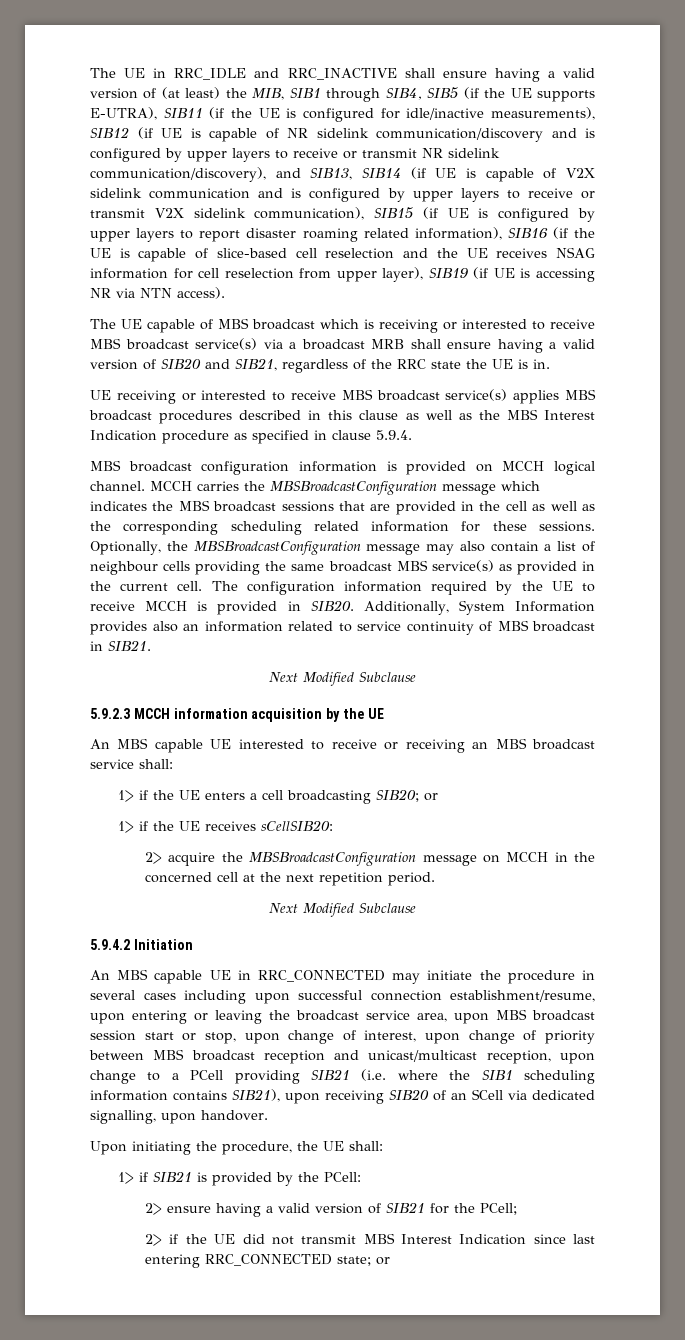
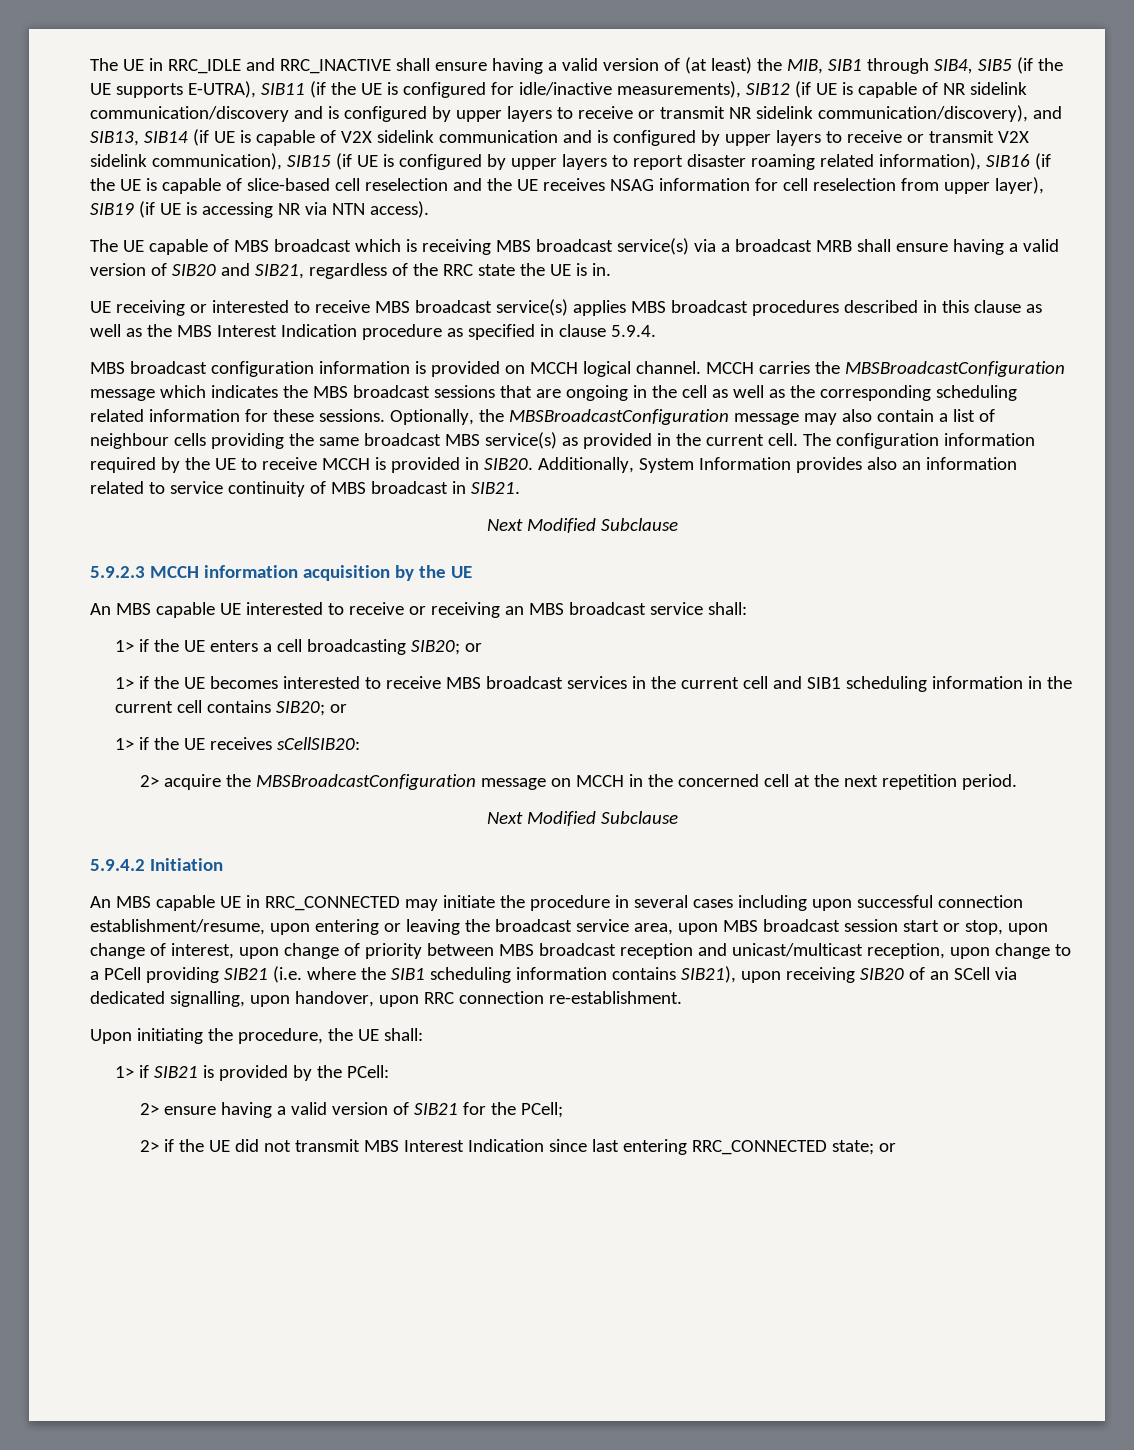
- The UE capable of MBS broadcast which is receiving or interested to receive MBS broadcast service(s) via a broadcast MRB shall ensure having a valid version of SIB20 and SIB21, regardless of the RRC state the UE is in.
+ The UE capable of MBS broadcast which is receiving MBS broadcast service(s) via a broadcast MRB shall ensure having a valid version of SIB20 and SIB21, regardless of the RRC state the UE is in.
- MCCH carries the MBSBroadcastConfiguration message which indicates the MBS broadcast sessions that are provided in the cell as well as the corresponding scheduling related information for these sessions.
+ MCCH carries the MBSBroadcastConfiguration message which indicates the MBS broadcast sessions that are ongoing in the cell as well as the corresponding scheduling related information for these sessions.
+ 1> if the UE becomes interested to receive MBS broadcast services in the current cell and SIB1 scheduling information in the current cell contains SIB20; or
- An MBS capable UE in RRC_CONNECTED may initiate the procedure in several cases including upon successful connection establishment/resume, upon entering or leaving the broadcast service area, upon MBS broadcast session start or stop, upon change of interest, upon change of priority between MBS broadcast reception and unicast/multicast reception, upon change to a PCell providing SIB21 (i.e. where the SIB1 scheduling information contains SIB21), upon receiving SIB20 of an SCell via dedicated signalling, upon handover.
+ An MBS capable UE in RRC_CONNECTED may initiate the procedure in several cases including upon successful connection establishment/resume, upon entering or leaving the broadcast service area, upon MBS broadcast session start or stop, upon change of interest, upon change of priority between MBS broadcast reception and unicast/multicast reception, upon change to a PCell providing SIB21 (i.e. where the SIB1 scheduling information contains SIB21), upon receiving SIB20 of an SCell via dedicated signalling, upon handover, upon RRC connection re-establishment.

